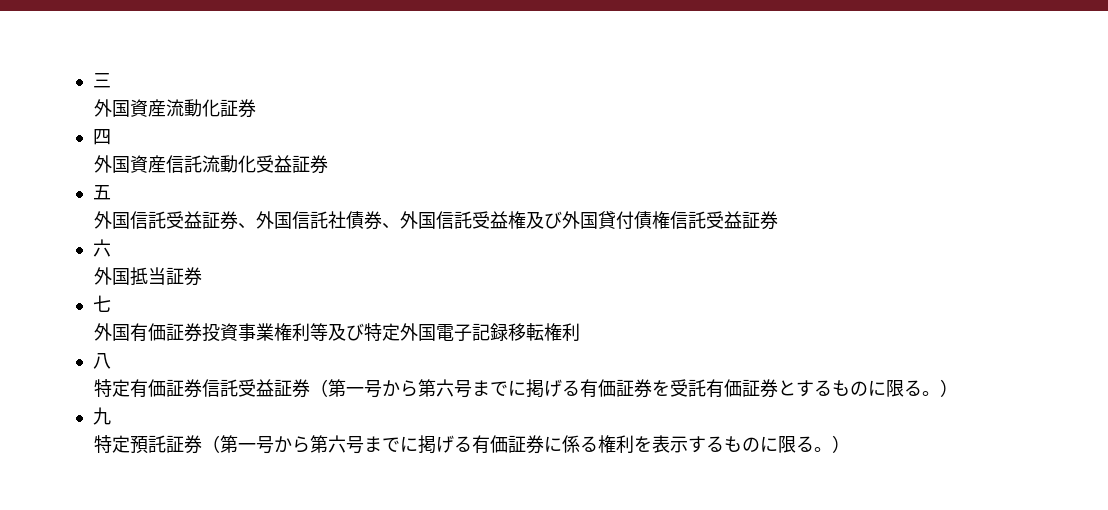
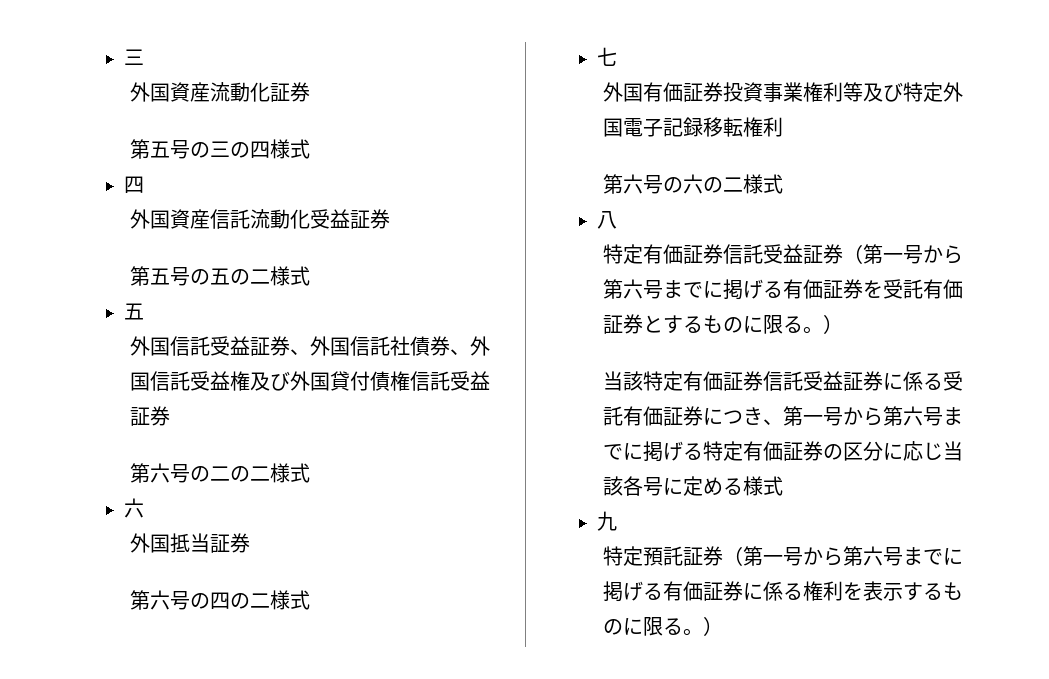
+ 第五号の三の四様式
+ 第五号の五の二様式
+ 第六号の二の二様式
+ 第六号の四の二様式
+ 第六号の六の二様式
+ 当該特定有価証券信託受益証券に係る受託有価証券につき、第一号から第六号までに掲げる特定有価証券の区分に応じ当該各号に定める様式

